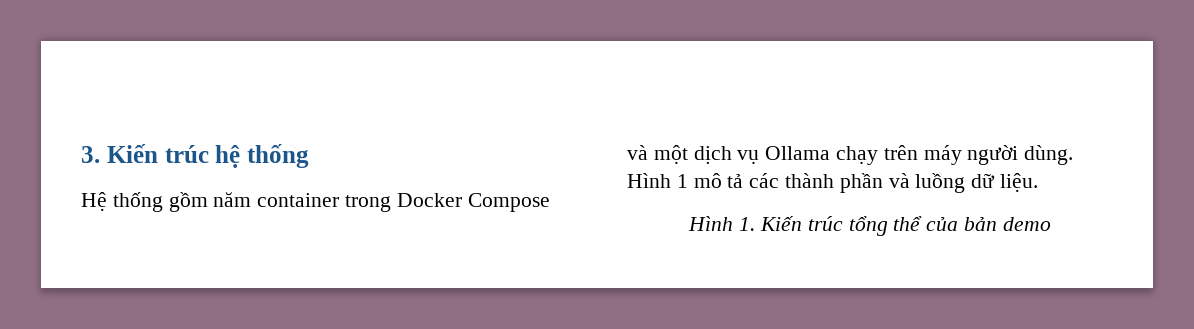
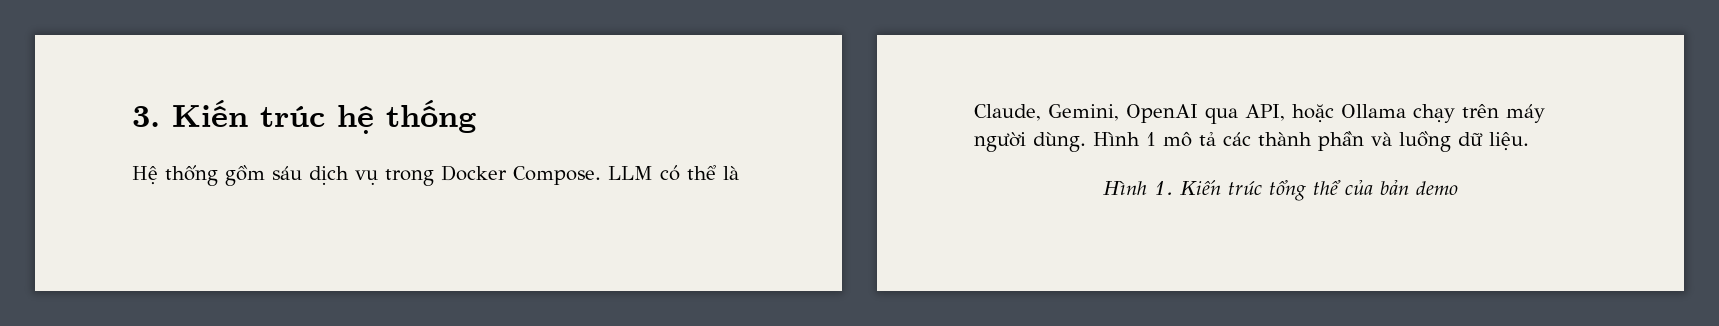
- Hệ thống gồm năm container trong Docker Compose và một dịch vụ Ollama chạy trên máy người dùng.
+ Hệ thống gồm sáu dịch vụ trong Docker Compose. LLM có thể là Claude, Gemini, OpenAI qua API, hoặc Ollama chạy trên máy người dùng.

